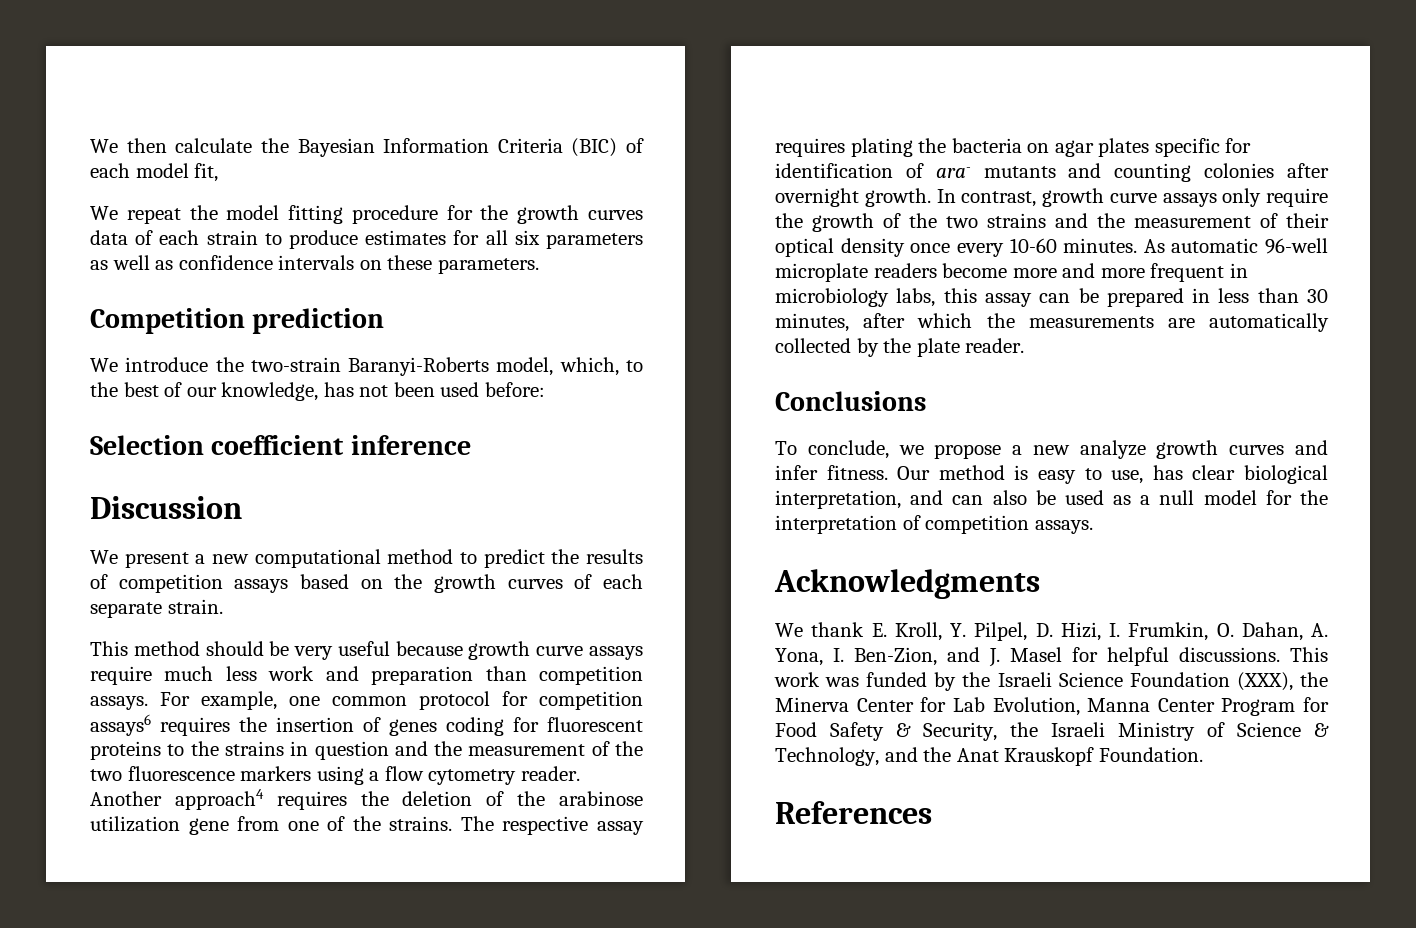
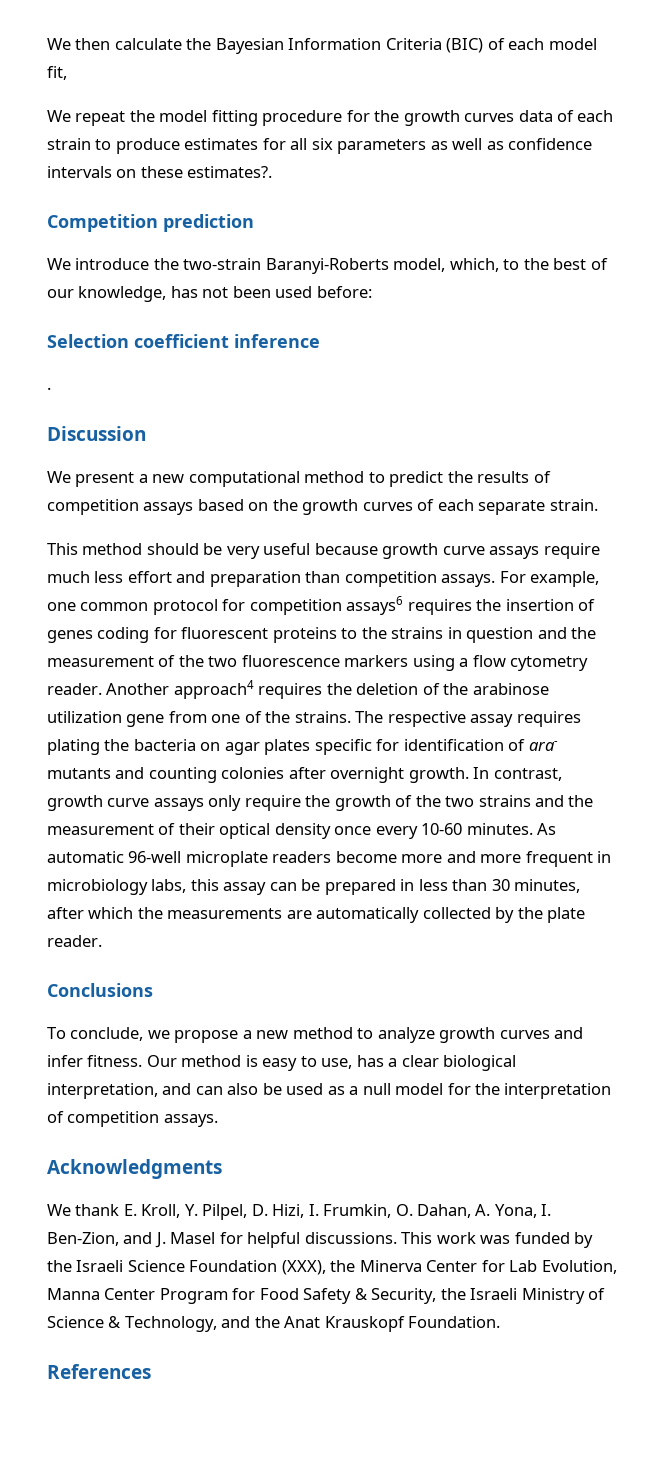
- We repeat the model fitting procedure for the growth curves data of each strain to produce estimates for all six parameters as well as confidence intervals on these parameters.
+ We repeat the model fitting procedure for the growth curves data of each strain to produce estimates for all six parameters as well as confidence intervals on these estimates?.
+ .
- This method should be very useful because growth curve assays require much less work and preparation than competition assays.
+ This method should be very useful because growth curve assays require much less effort and preparation than competition assays.
- To conclude, we propose a new analyze growth curves and infer fitness.
+ To conclude, we propose a new method to analyze growth curves and infer fitness.
- Our method is easy to use, has clear biological interpretation, and can also be used as a null model for the interpretation of competition assays.
+ Our method is easy to use, has a clear biological interpretation, and can also be used as a null model for the interpretation of competition assays.

